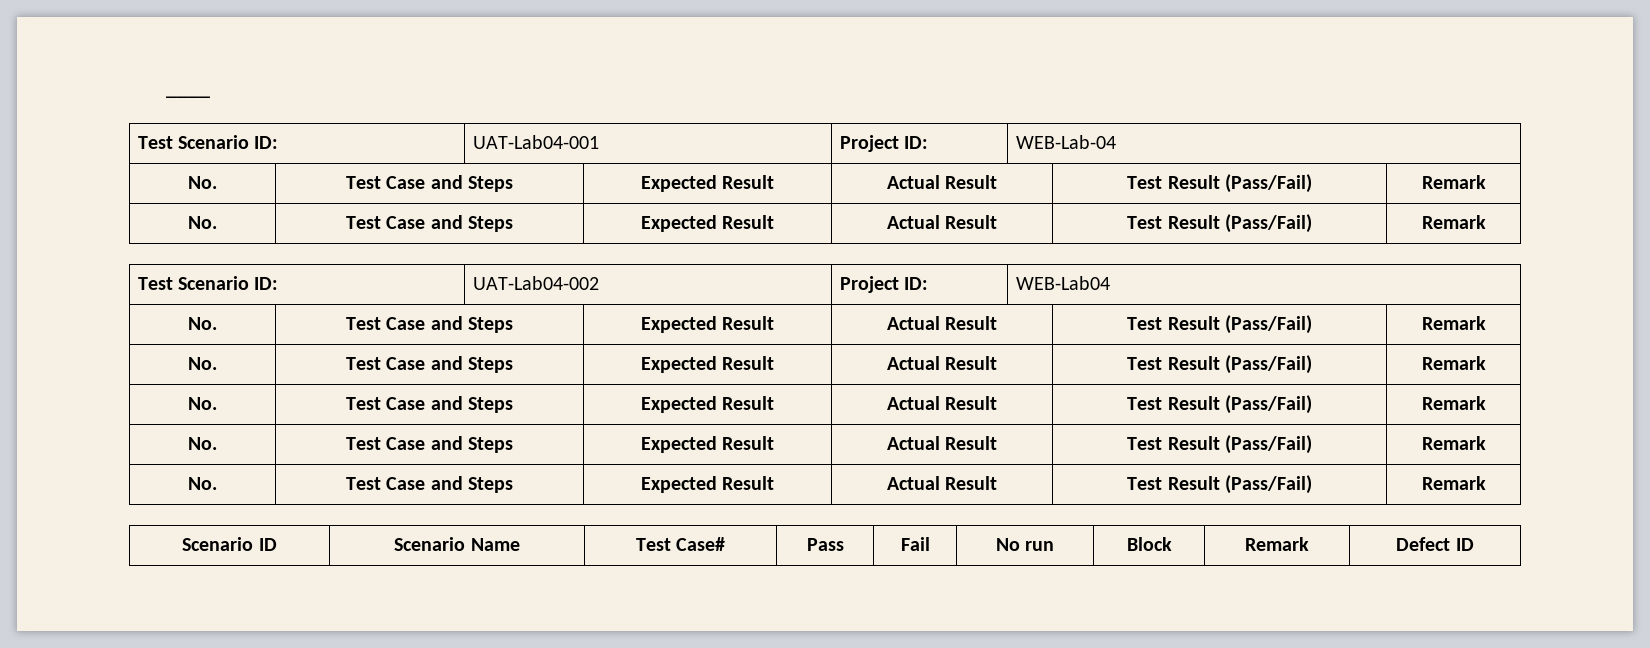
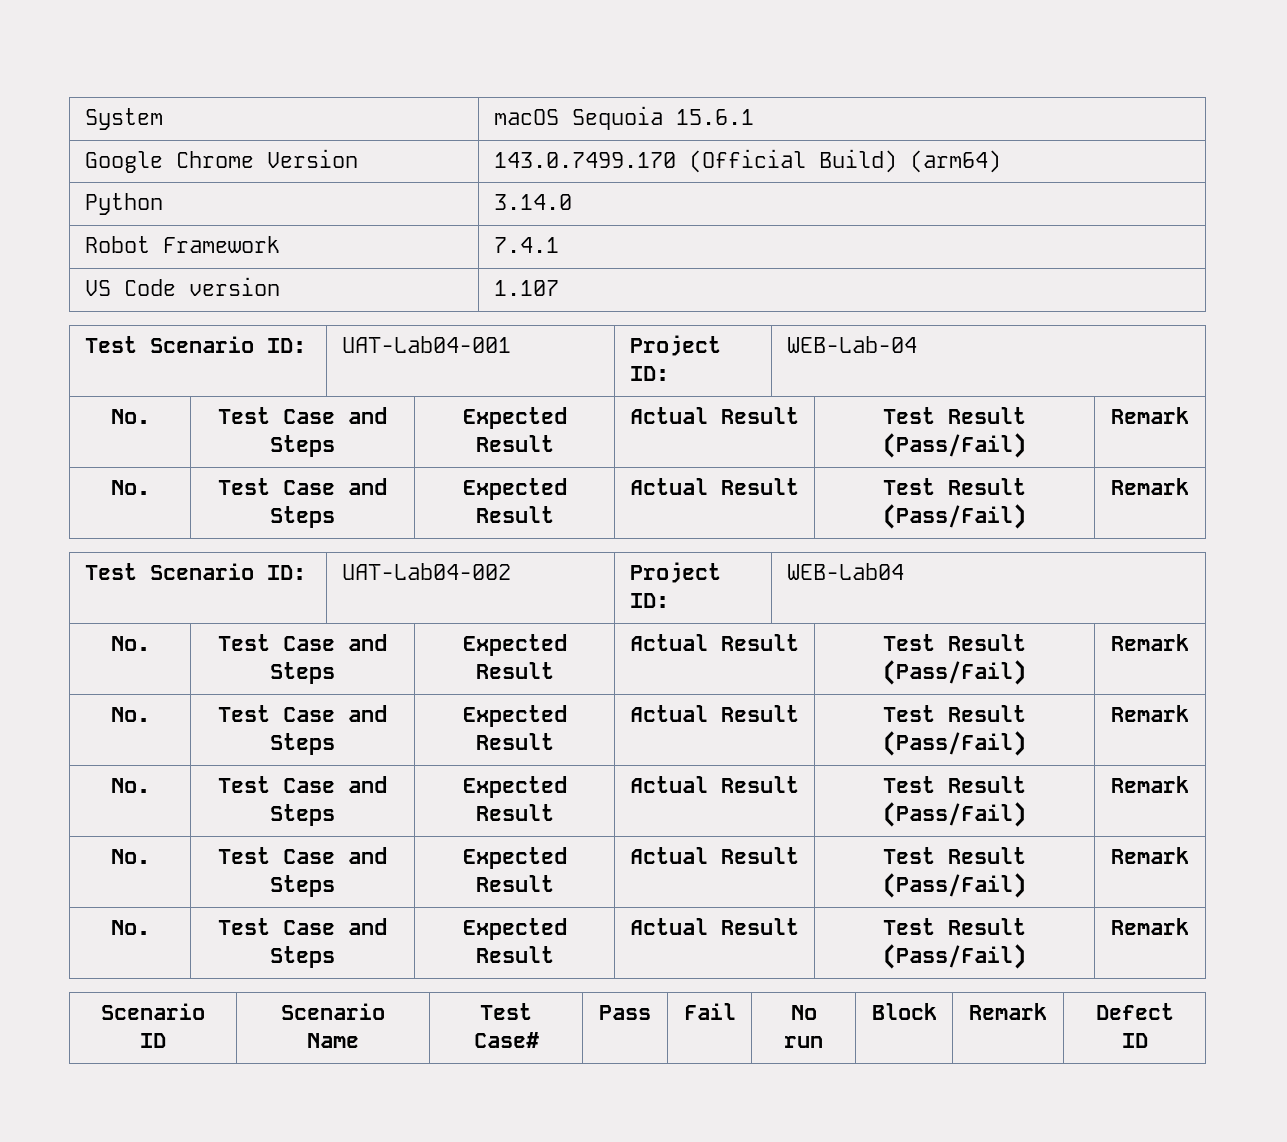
- ____
+ System | macOS Sequoia 15.6.1
+ Google Chrome Version | 143.0.7499.170 (Official Build) (arm64)
+ Python | 3.14.0
+ Robot Framework | 7.4.1
+ VS Code version | 1.107

